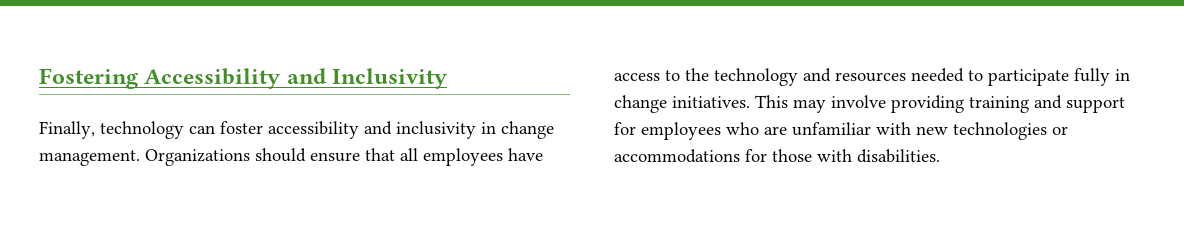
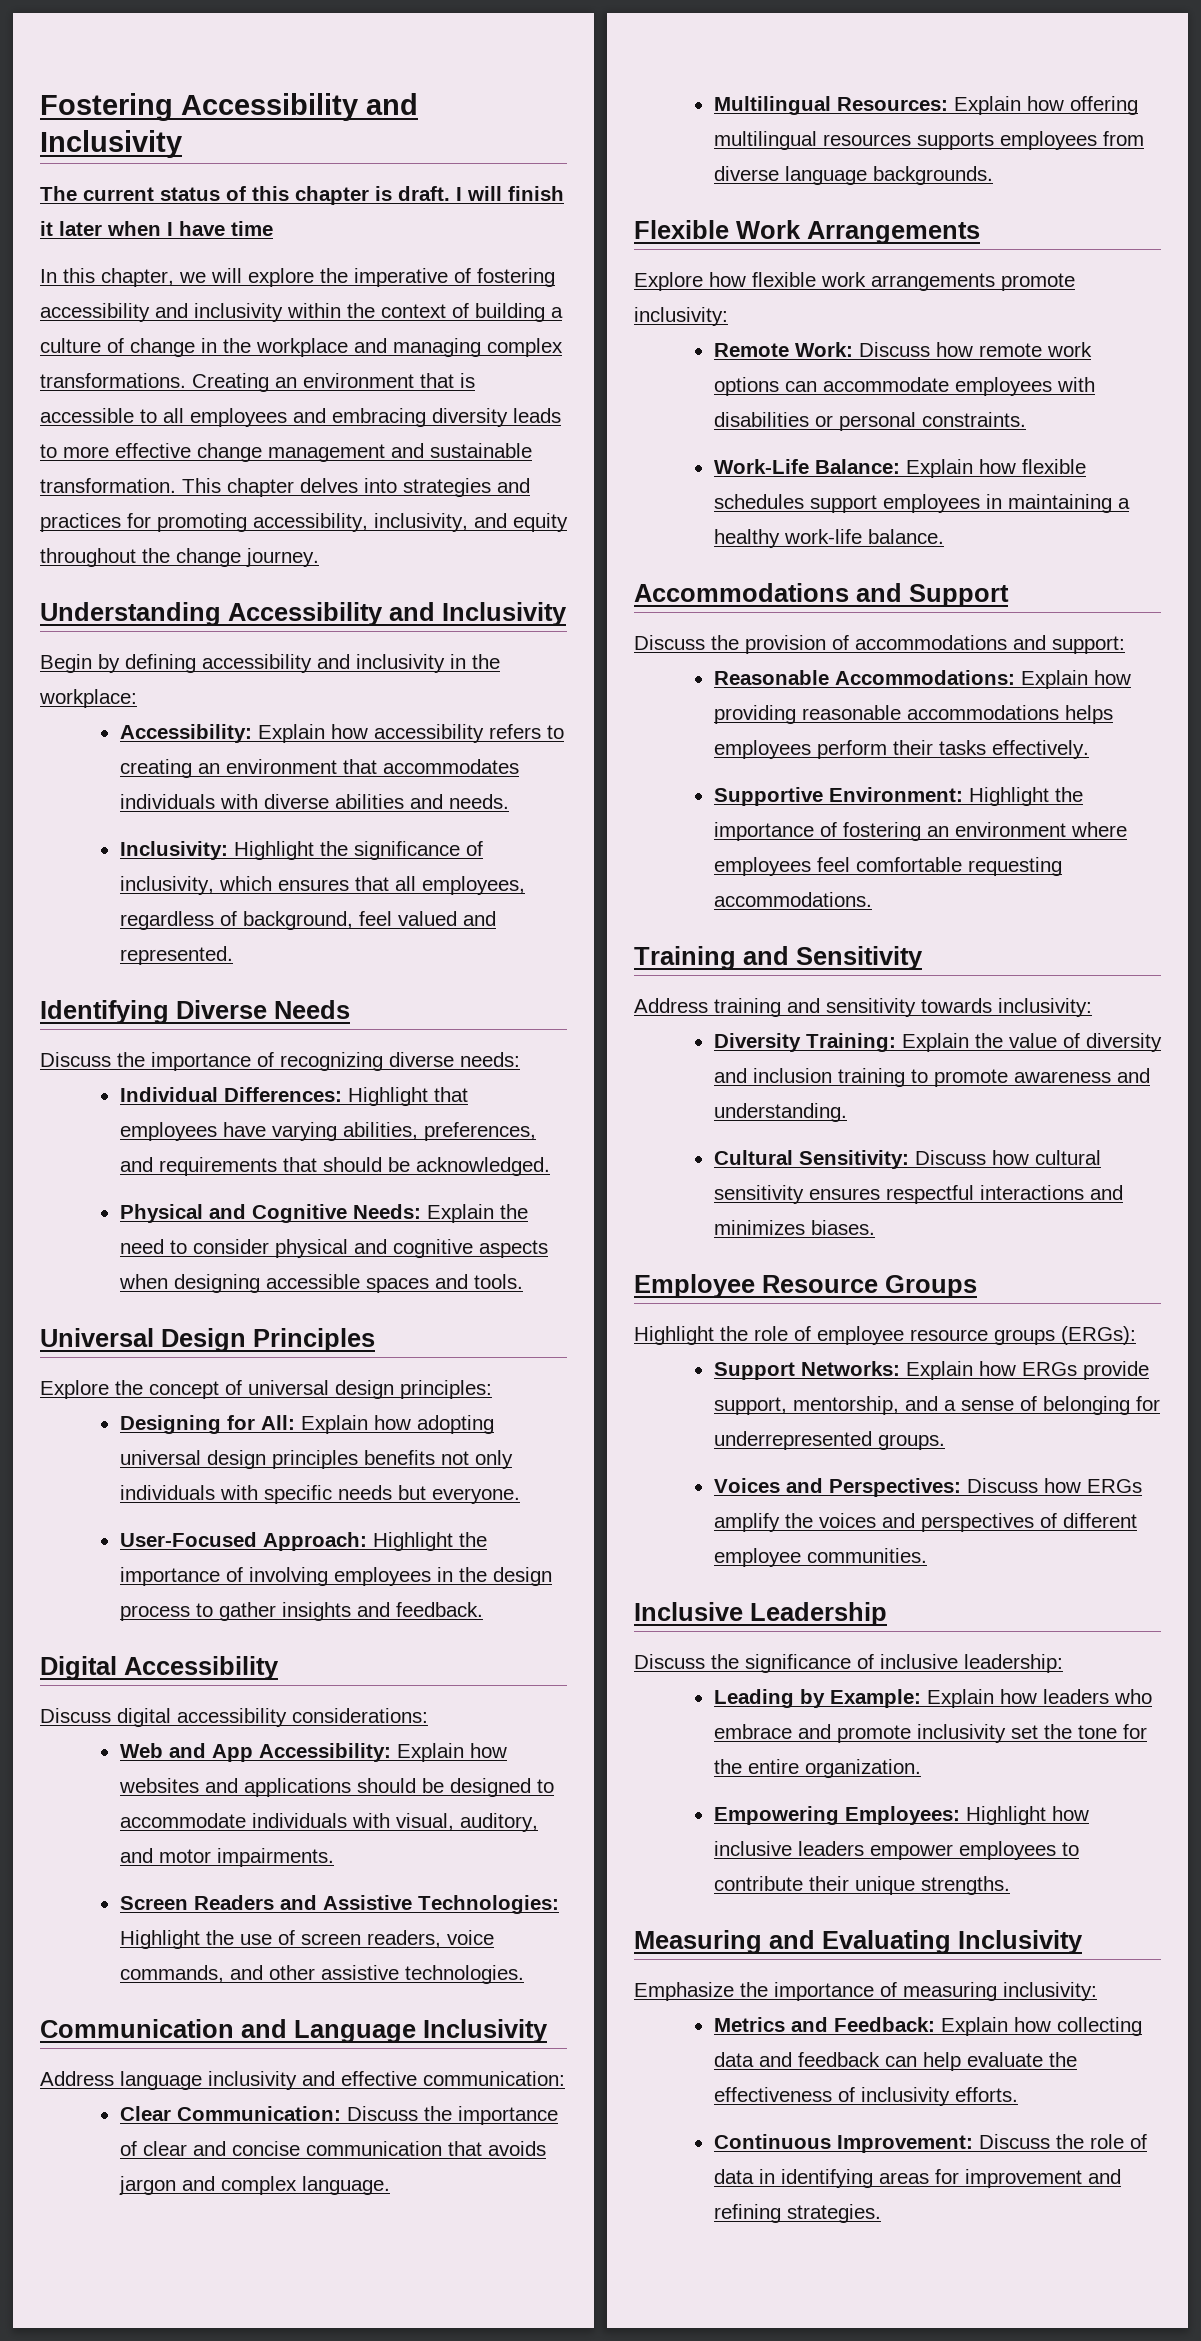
- Finally, technology can foster accessibility and inclusivity in change management. Organizations should ensure that all employees have access to the technology and resources needed to participate fully in change initiatives. This may involve providing training and support for employees who are unfamiliar with new technologies or accommodations for those with disabilities.
+ The current status of this chapter is draft. I will finish it later when I have time
+ In this chapter, we will explore the imperative of fostering accessibility and inclusivity within the context of building a culture of change in the workplace and managing complex transformations. Creating an environment that is accessible to all employees and embracing diversity leads to more effective change management and sustainable transformation. This chapter delves into strategies and practices for promoting accessibility, inclusivity, and equity throughout the change journey.
+ Understanding Accessibility and Inclusivity
+ Begin by defining accessibility and inclusivity in the workplace:
+ Accessibility: Explain how accessibility refers to creating an environment that accommodates individuals with diverse abilities and needs.
+ Inclusivity: Highlight the significance of inclusivity, which ensures that all employees, regardless of background, feel valued and represented.
+ Identifying Diverse Needs
+ Discuss the importance of recognizing diverse needs:
+ Individual Differences: Highlight that employees have varying abilities, preferences, and requirements that should be acknowledged.
+ Physical and Cognitive Needs: Explain the need to consider physical and cognitive aspects when designing accessible spaces and tools.
+ Universal Design Principles
+ Explore the concept of universal design principles:
+ Designing for All: Explain how adopting universal design principles benefits not only individuals with specific needs but everyone.
+ User-Focused Approach: Highlight the importance of involving employees in the design process to gather insights and feedback.
+ Digital Accessibility
+ Discuss digital accessibility considerations:
+ Web and App Accessibility: Explain how websites and applications should be designed to accommodate individuals with visual, auditory, and motor impairments.
+ Screen Readers and Assistive Technologies: Highlight the use of screen readers, voice commands, and other assistive technologies.
+ Communication and Language Inclusivity
+ Address language inclusivity and effective communication:
+ Clear Communication: Discuss the importance of clear and concise communication that avoids jargon and complex language.
+ Multilingual Resources: Explain how offering multilingual resources supports employees from diverse language backgrounds.
+ Flexible Work Arrangements
+ Explore how flexible work arrangements promote inclusivity:
+ Remote Work: Discuss how remote work options can accommodate employees with disabilities or personal constraints.
+ Work-Life Balance: Explain how flexible schedules support employees in maintaining a healthy work-life balance.
+ Accommodations and Support
+ Discuss the provision of accommodations and support:
+ Reasonable Accommodations: Explain how providing reasonable accommodations helps employees perform their tasks effectively.
+ Supportive Environment: Highlight the importance of fostering an environment where employees feel comfortable requesting accommodations.
+ Training and Sensitivity
+ Address training and sensitivity towards inclusivity:
+ Diversity Training: Explain the value of diversity and inclusion training to promote awareness and understanding.
+ Cultural Sensitivity: Discuss how cultural sensitivity ensures respectful interactions and minimizes biases.
+ Employee Resource Groups
+ Highlight the role of employee resource groups (ERGs):
+ Support Networks: Explain how ERGs provide support, mentorship, and a sense of belonging for underrepresented groups.
+ Voices and Perspectives: Discuss how ERGs amplify the voices and perspectives of different employee communities.
+ Inclusive Leadership
+ Discuss the significance of inclusive leadership:
+ Leading by Example: Explain how leaders who embrace and promote inclusivity set the tone for the entire organization.
+ Empowering Employees: Highlight how inclusive leaders empower employees to contribute their unique strengths.
+ Measuring and Evaluating Inclusivity
+ Emphasize the importance of measuring inclusivity:
+ Metrics and Feedback: Explain how collecting data and feedback can help evaluate the effectiveness of inclusivity efforts.
+ Continuous Improvement: Discuss the role of data in identifying areas for improvement and refining strategies.

